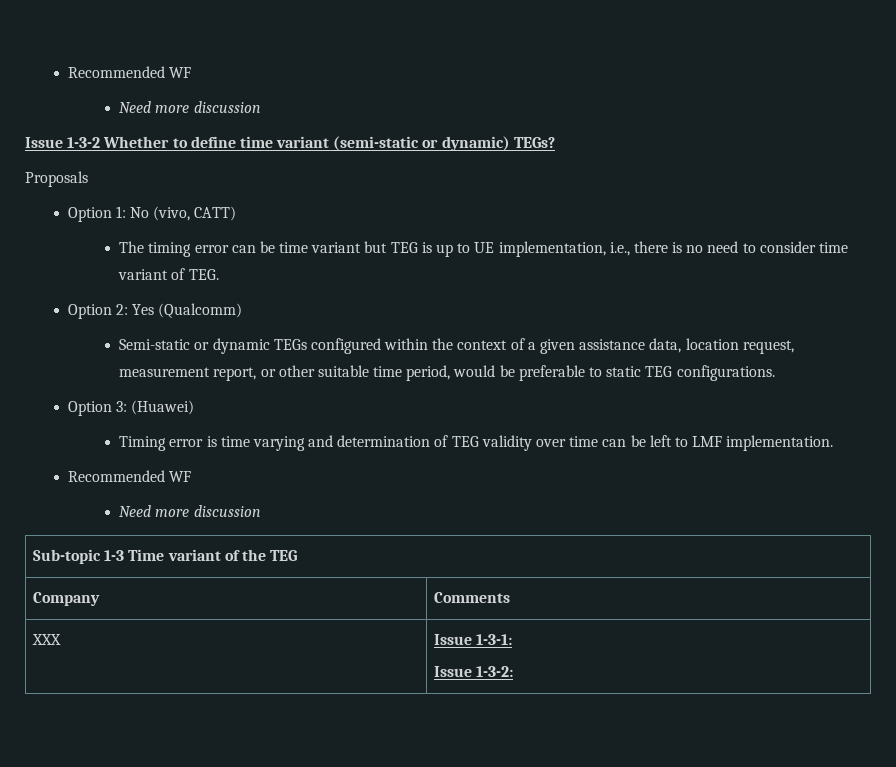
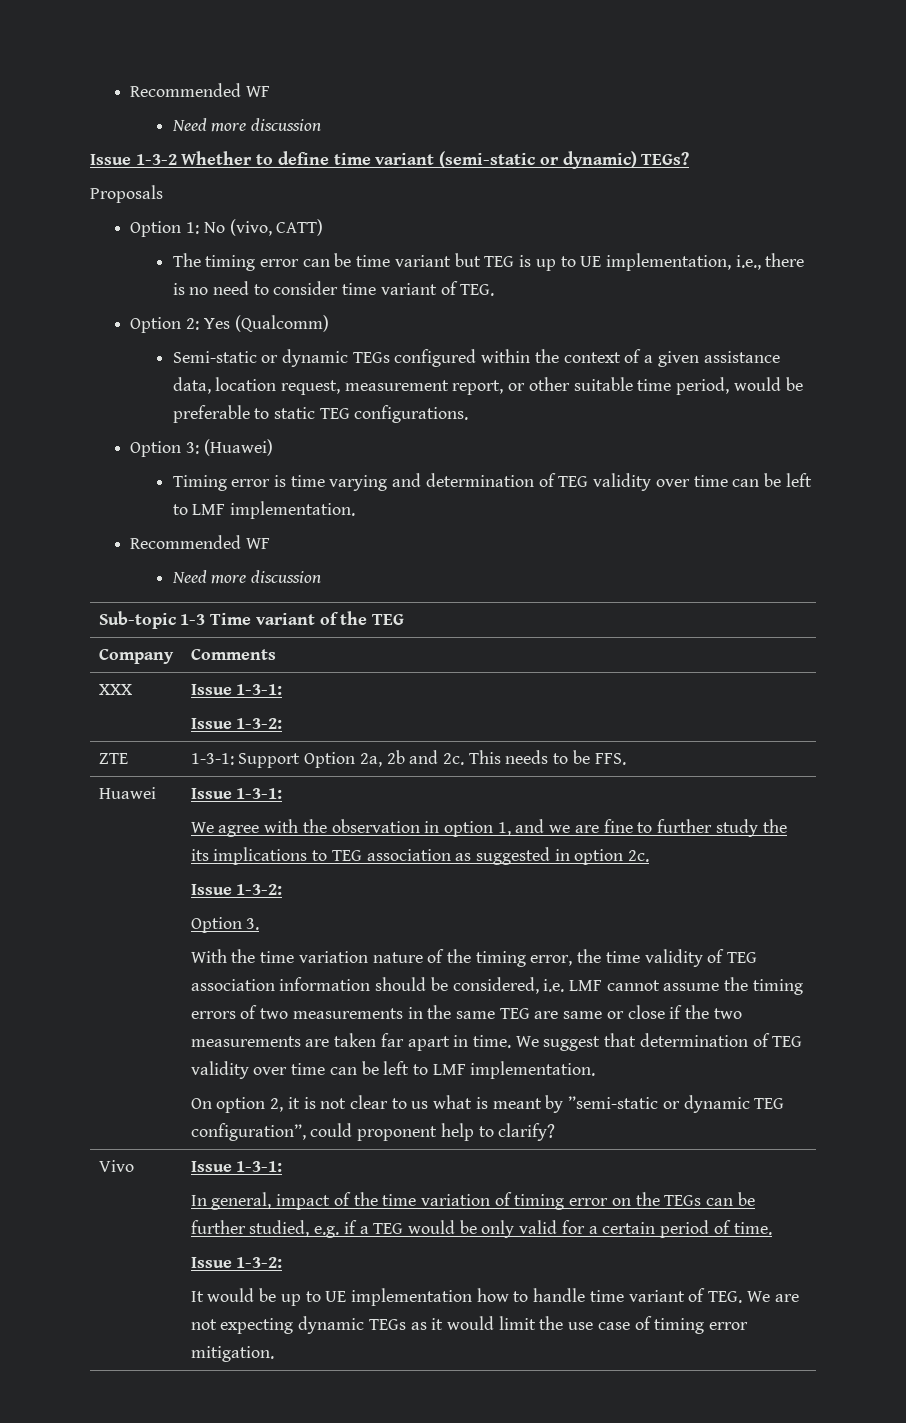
+ ZTE | 1-3-1: Support Option 2a, 2b and 2c. This needs to be FFS.
+ Huawei | Issue 1-3-1:
+ We agree with the observation in option 1, and we are fine to further study the its implications to TEG association as suggested in option 2c.
+ Issue 1-3-2:
+ Option 3.
+ With the time variation nature of the timing error, the time validity of TEG association information should be considered, i.e. LMF cannot assume the timing errors of two measurements in the same TEG are same or close if the two measurements are taken far apart in time. We suggest that determination of TEG validity over time can be left to LMF implementation.
+ On option 2, it is not clear to us what is meant by ”semi-static or dynamic TEG configuration”, could proponent help to clarify?
+ Vivo | Issue 1-3-1:
+ In general, impact of the time variation of timing error on the TEGs can be further studied, e.g. if a TEG would be only valid for a certain period of time.
+ Issue 1-3-2:
+ It would be up to UE implementation how to handle time variant of TEG. We are not expecting dynamic TEGs as it would limit the use case of timing error mitigation.

